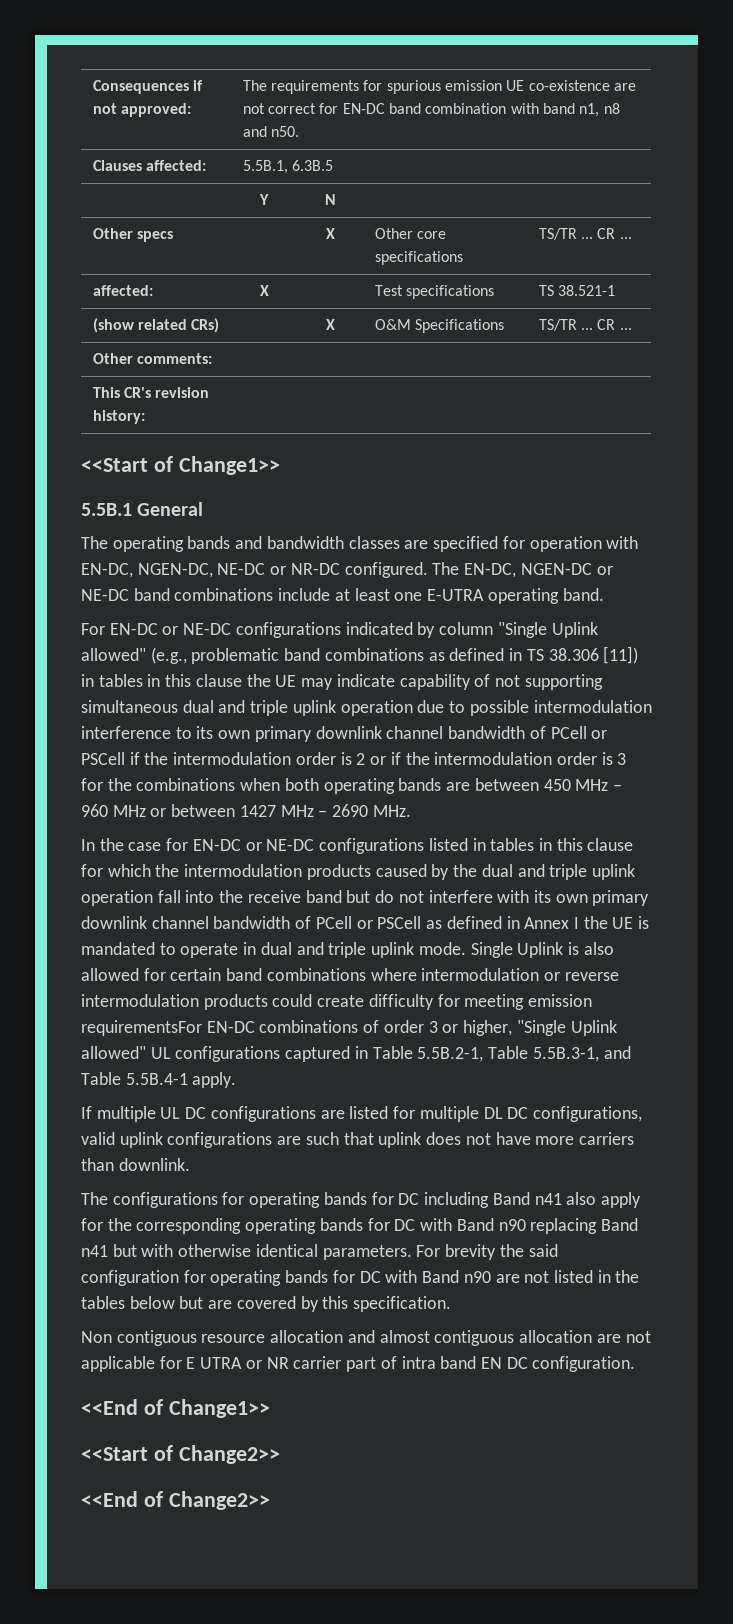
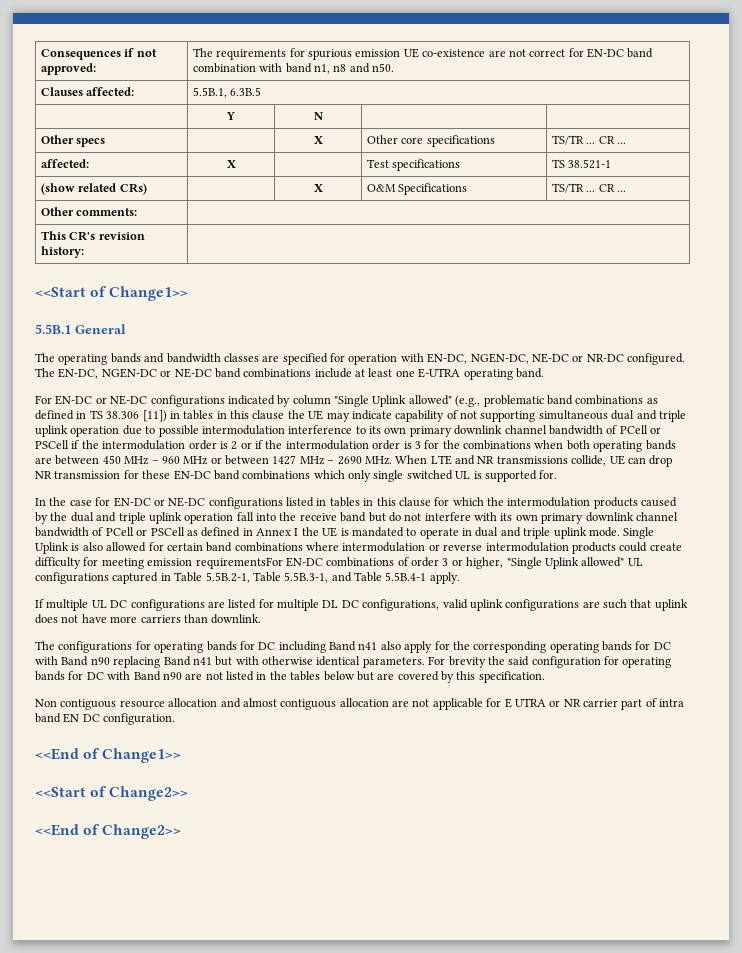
- For EN-DC or NE-DC configurations indicated by column "Single Uplink allowed" (e.g., problematic band combinations as defined in TS 38.306 [11]) in tables in this clause the UE may indicate capability of not supporting simultaneous dual and triple uplink operation due to possible intermodulation interference to its own primary downlink channel bandwidth of PCell or PSCell if the intermodulation order is 2 or if the intermodulation order is 3 for the combinations when both operating bands are between 450 MHz – 960 MHz or between 1427 MHz – 2690 MHz.
+ For EN-DC or NE-DC configurations indicated by column "Single Uplink allowed" (e.g., problematic band combinations as defined in TS 38.306 [11]) in tables in this clause the UE may indicate capability of not supporting simultaneous dual and triple uplink operation due to possible intermodulation interference to its own primary downlink channel bandwidth of PCell or PSCell if the intermodulation order is 2 or if the intermodulation order is 3 for the combinations when both operating bands are between 450 MHz – 960 MHz or between 1427 MHz – 2690 MHz. When LTE and NR transmissions collide, UE can drop NR transmission for these EN-DC band combinations which only single switched UL is supported for.

